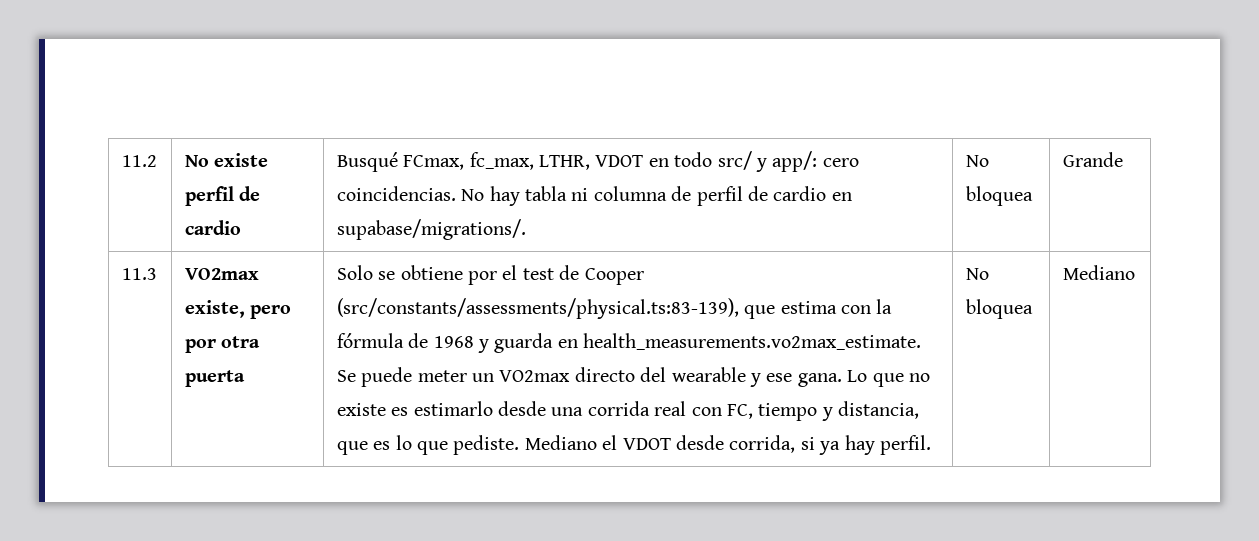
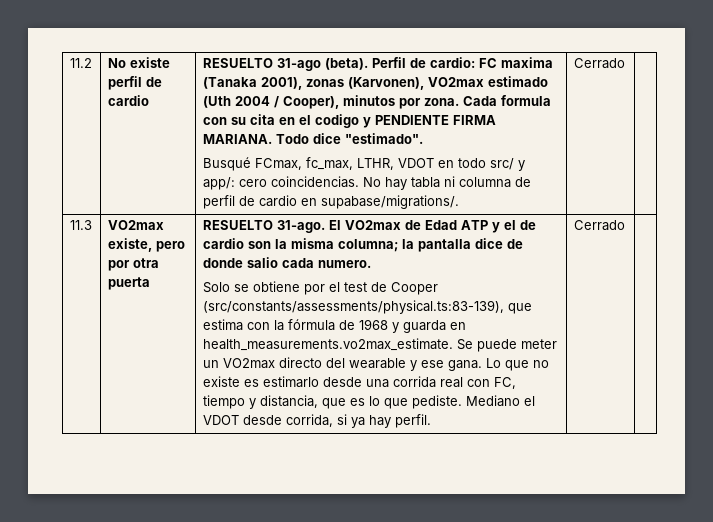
+ RESUELTO 31-ago (beta). Perfil de cardio: FC maxima (Tanaka 2001), zonas (Karvonen), VO2max estimado (Uth 2004 / Cooper), minutos por zona. Cada formula con su cita en el codigo y PENDIENTE FIRMA MARIANA. Todo dice "estimado".
- No hay tabla ni columna de perfil de cardio en supabase/migrations/. | No bloquea | Grande
+ No hay tabla ni columna de perfil de cardio en supabase/migrations/. | Cerrado
+ RESUELTO 31-ago. El VO2max de Edad ATP y el de cardio son la misma columna; la pantalla dice de donde salio cada numero.
- Mediano el VDOT desde corrida, si ya hay perfil. | No bloquea | Mediano
+ Mediano el VDOT desde corrida, si ya hay perfil. | Cerrado

